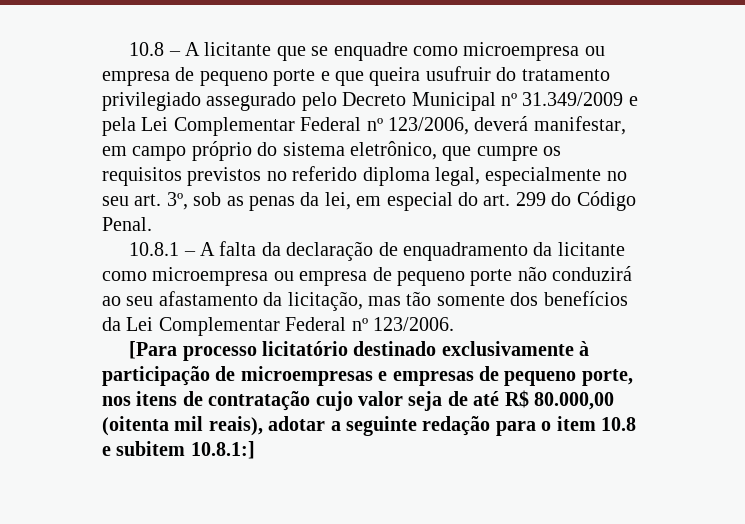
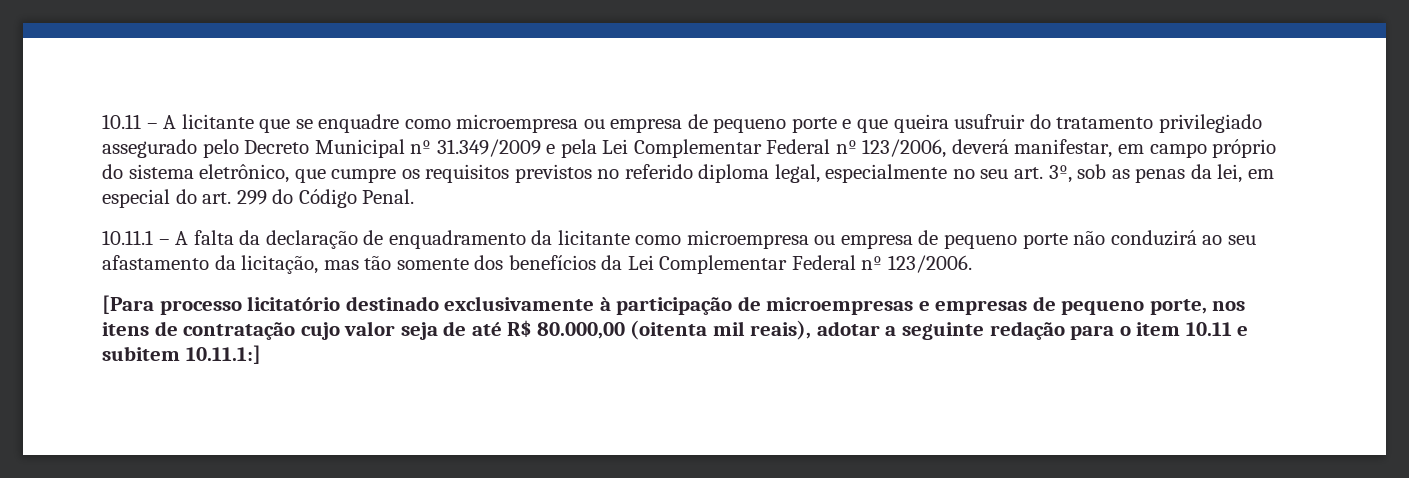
- 10.8 – A licitante que se enquadre como microempresa ou empresa de pequeno porte e que queira usufruir do tratamento privilegiado assegurado pelo Decreto Municipal nº 31.349/2009 e pela Lei Complementar Federal nº 123/2006, deverá manifestar, em campo próprio do sistema eletrônico, que cumpre os requisitos previstos no referido diploma legal, especialmente no seu art. 3º, sob as penas da lei, em especial do art. 299 do Código Penal.
+ 10.11 – A licitante que se enquadre como microempresa ou empresa de pequeno porte e que queira usufruir do tratamento privilegiado assegurado pelo Decreto Municipal nº 31.349/2009 e pela Lei Complementar Federal nº 123/2006, deverá manifestar, em campo próprio do sistema eletrônico, que cumpre os requisitos previstos no referido diploma legal, especialmente no seu art. 3º, sob as penas da lei, em especial do art. 299 do Código Penal.
- 10.8.1 – A falta da declaração de enquadramento da licitante como microempresa ou empresa de pequeno porte não conduzirá ao seu afastamento da licitação, mas tão somente dos benefícios da Lei Complementar Federal nº 123/2006.
+ 10.11.1 – A falta da declaração de enquadramento da licitante como microempresa ou empresa de pequeno porte não conduzirá ao seu afastamento da licitação, mas tão somente dos benefícios da Lei Complementar Federal nº 123/2006.
- [Para processo licitatório destinado exclusivamente à participação de microempresas e empresas de pequeno porte, nos itens de contratação cujo valor seja de até R$ 80.000,00 (oitenta mil reais), adotar a seguinte redação para o item 10.8 e subitem 10.8.1:]
+ [Para processo licitatório destinado exclusivamente à participação de microempresas e empresas de pequeno porte, nos itens de contratação cujo valor seja de até R$ 80.000,00 (oitenta mil reais), adotar a seguinte redação para o item 10.11 e subitem 10.11.1:]

